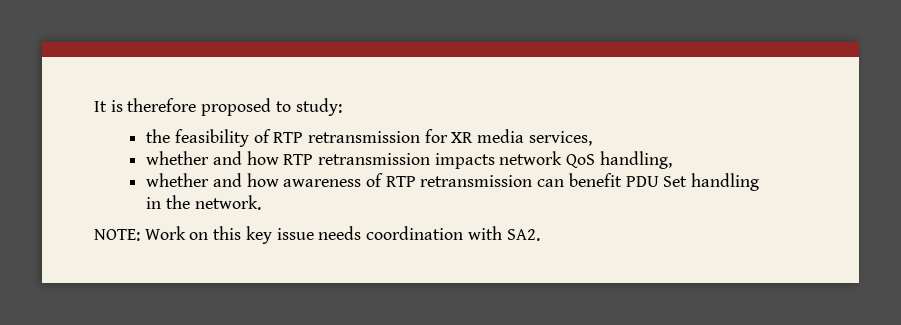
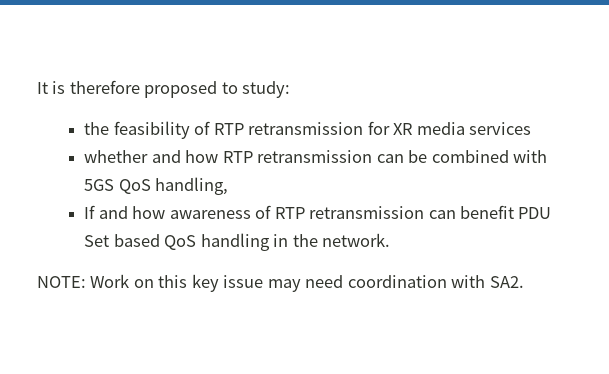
- the feasibility of RTP retransmission for XR media services,
+ the feasibility of RTP retransmission for XR media services
- whether and how RTP retransmission impacts network QoS handling,
+ whether and how RTP retransmission can be combined with 5GS QoS handling,
- whether and how awareness of RTP retransmission can benefit PDU Set handling in the network.
+ If and how awareness of RTP retransmission can benefit PDU Set based QoS handling in the network.
- NOTE: Work on this key issue needs coordination with SA2.
+ NOTE: Work on this key issue may need coordination with SA2.

